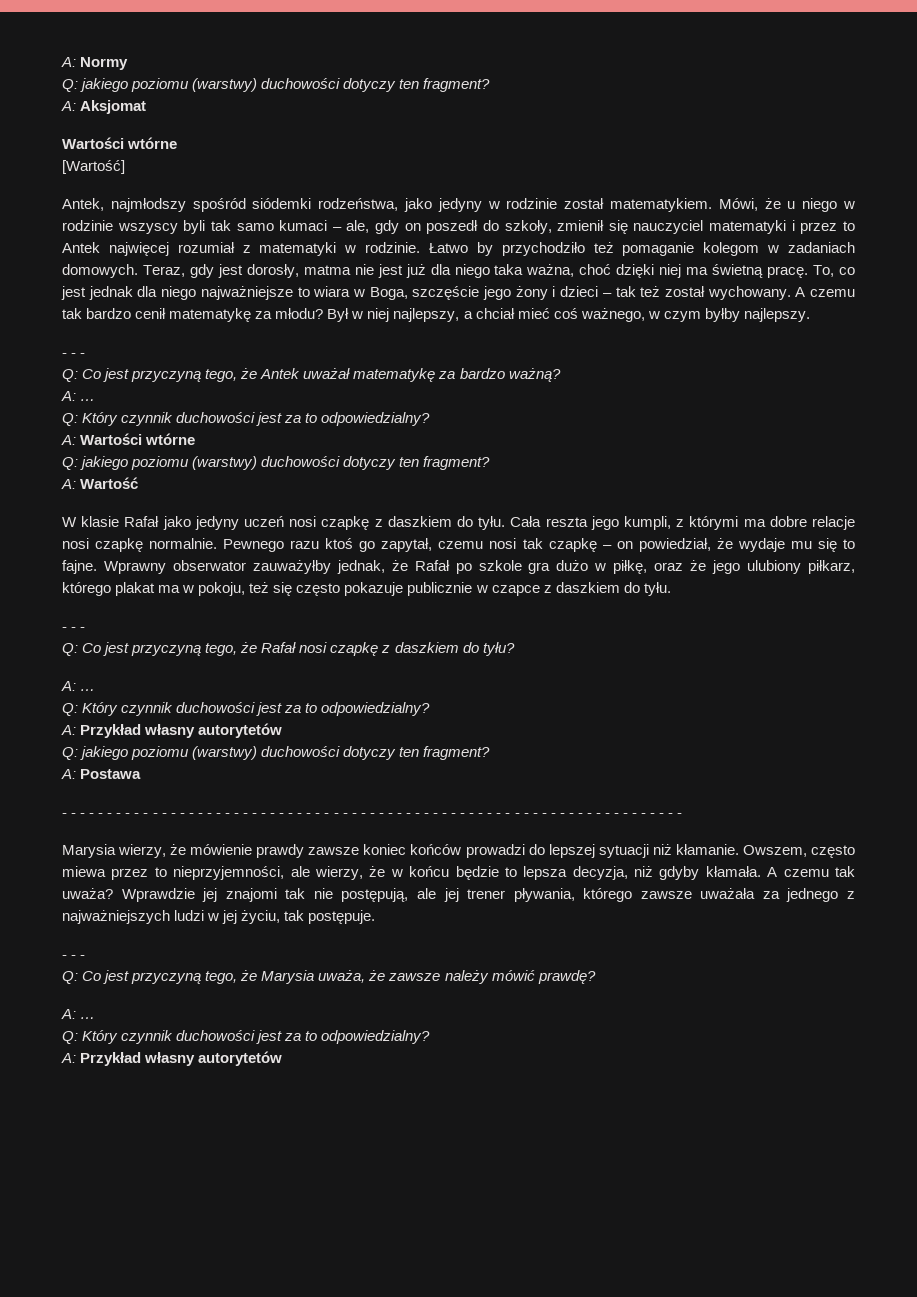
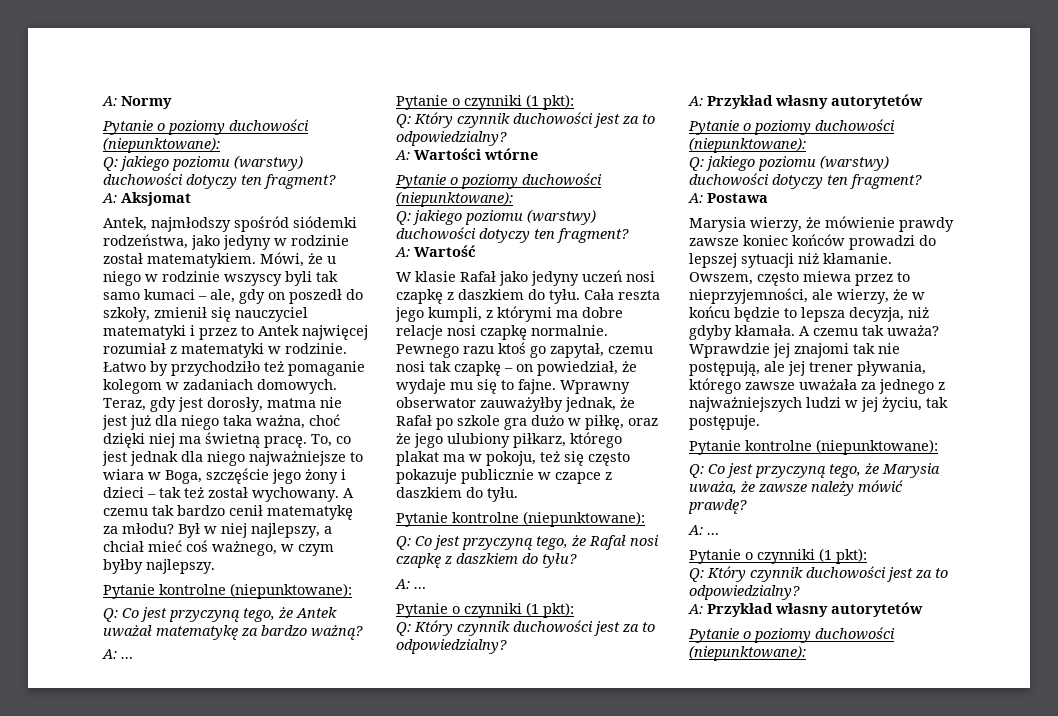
  A: Normy
+ Pytanie o poziomy duchowości (niepunktowane):
  A: Aksjomat
- Wartości wtórne
- [Wartość]
  Był w niej najlepszy, a chciał mieć coś ważnego, w czym byłby najlepszy.
- - - -
+ Pytanie kontrolne (niepunktowane):
  Q: Co jest przyczyną tego, że Antek uważał matematykę za bardzo ważną?
  A: …
+ Pytanie o czynniki (1 pkt):
  A: Wartości wtórne
+ Pytanie o poziomy duchowości (niepunktowane):
  Wprawny obserwator zauważyłby jednak, że Rafał po szkole gra dużo w piłkę, oraz że jego ulubiony piłkarz, którego plakat ma w pokoju, też się często pokazuje publicznie w czapce z daszkiem do tyłu.
- - - -
+ Pytanie kontrolne (niepunktowane):
  Q: Co jest przyczyną tego, że Rafał nosi czapkę z daszkiem do tyłu?
  A: …
+ Pytanie o czynniki (1 pkt):
  Q: Który czynnik duchowości jest za to odpowiedzialny?
  A: Przykład własny autorytetów
+ Pytanie o poziomy duchowości (niepunktowane):
- - - - - - - - - - - - - - - - - - - - - - - - - - - - - - - - - - - - - - - - - - - - - - - - - - - - - - - - - - - - - - - - - - - - - -
  Wprawdzie jej znajomi tak nie postępują, ale jej trener pływania, którego zawsze uważała za jednego z najważniejszych ludzi w jej życiu, tak postępuje.
- - - -
+ Pytanie kontrolne (niepunktowane):
  Q: Co jest przyczyną tego, że Marysia uważa, że zawsze należy mówić prawdę?
  A: …
+ Pytanie o czynniki (1 pkt):
  Q: Który czynnik duchowości jest za to odpowiedzialny?
  A: Przykład własny autorytetów
+ Pytanie o poziomy duchowości (niepunktowane):

